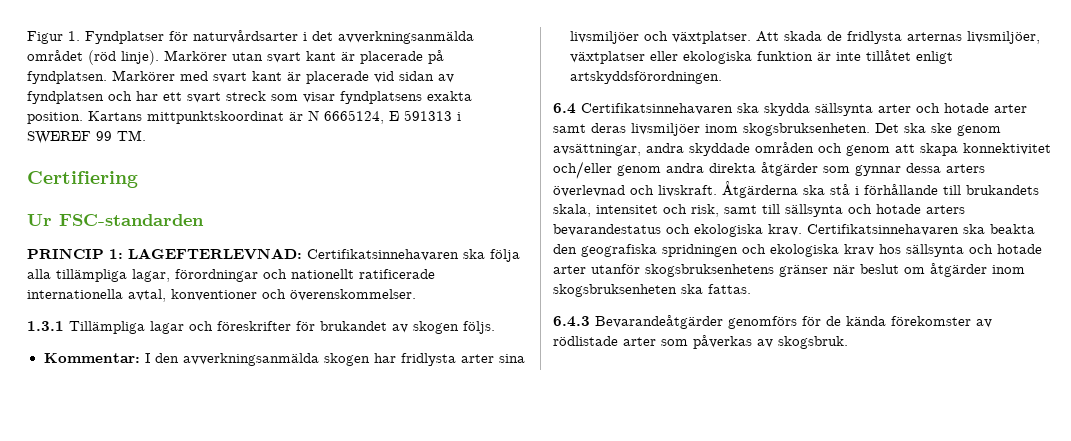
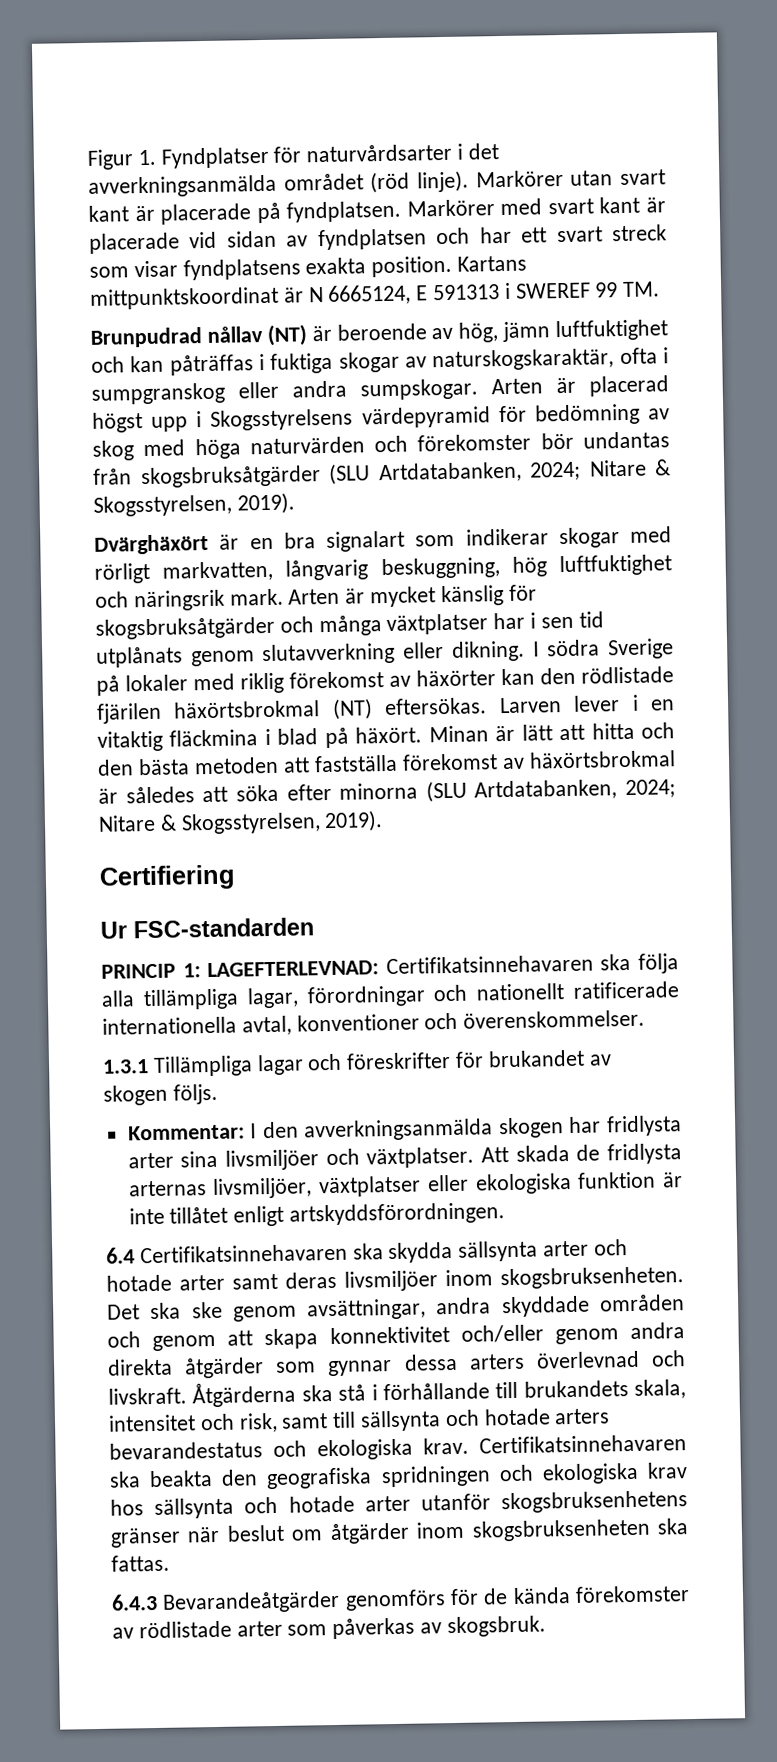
+ Brunpudrad nållav (NT) är beroende av hög, jämn luftfuktighet och kan påträffas i fuktiga skogar av naturskogskaraktär, ofta i sumpgranskog eller andra sumpskogar. Arten är placerad högst upp i Skogsstyrelsens värdepyramid för bedömning av skog med höga naturvärden och förekomster bör undantas från skogsbruksåtgärder (SLU Artdatabanken, 2024; Nitare & Skogsstyrelsen, 2019).
+ Dvärghäxört är en bra signalart som indikerar skogar med rörligt markvatten, långvarig beskuggning, hög luftfuktighet och näringsrik mark. Arten är mycket känslig för skogsbruksåtgärder och många växtplatser har i sen tid utplånats genom slutavverkning eller dikning. I södra Sverige på lokaler med riklig förekomst av häxörter kan den rödlistade fjärilen häxörtsbrokmal (NT) eftersökas. Larven lever i en vitaktig fläckmina i blad på häxört. Minan är lätt att hitta och den bästa metoden att fastställa förekomst av häxörtsbrokmal är således att söka efter minorna (SLU Artdatabanken, 2024; Nitare & Skogsstyrelsen, 2019).

